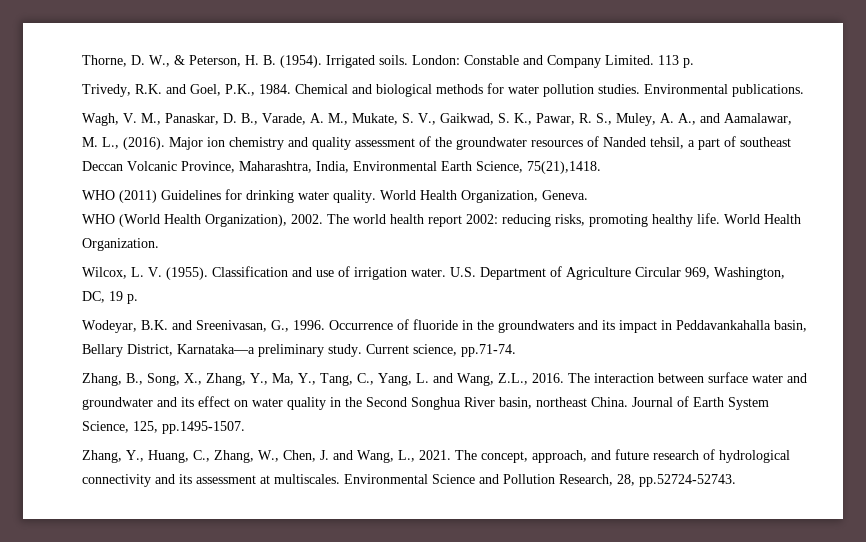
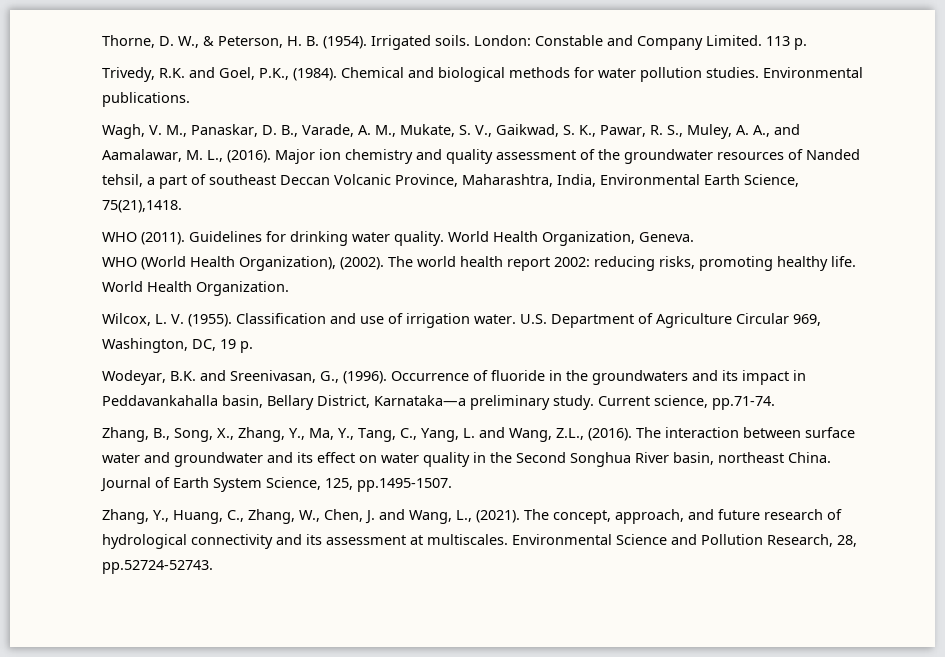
- Trivedy, R.K. and Goel, P.K., 1984.
+ Trivedy, R.K. and Goel, P.K., (1984).
- WHO (2011) Guidelines for drinking water quality.
+ WHO (2011). Guidelines for drinking water quality.
- WHO (World Health Organization), 2002.
+ WHO (World Health Organization), (2002).
- Wodeyar, B.K. and Sreenivasan, G., 1996.
+ Wodeyar, B.K. and Sreenivasan, G., (1996).
- Zhang, B., Song, X., Zhang, Y., Ma, Y., Tang, C., Yang, L. and Wang, Z.L., 2016.
+ Zhang, B., Song, X., Zhang, Y., Ma, Y., Tang, C., Yang, L. and Wang, Z.L., (2016).
- Zhang, Y., Huang, C., Zhang, W., Chen, J. and Wang, L., 2021.
+ Zhang, Y., Huang, C., Zhang, W., Chen, J. and Wang, L., (2021).

